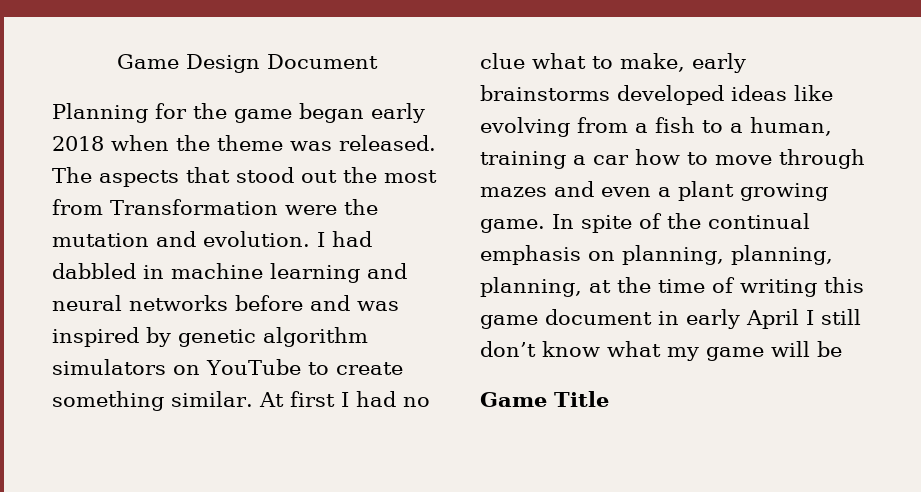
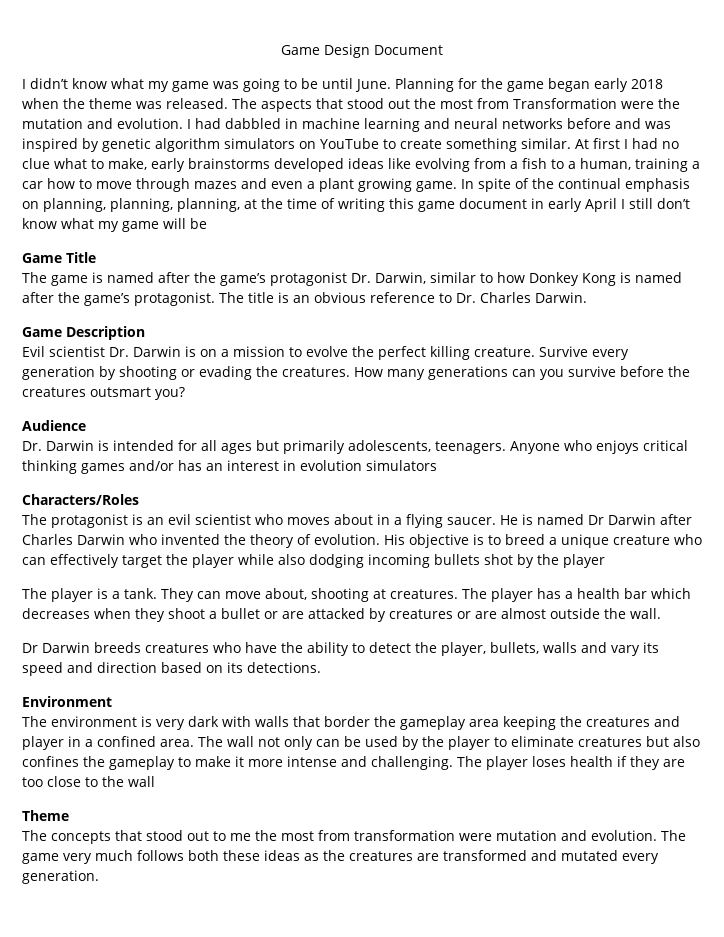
+ I didn’t know what my game was going to be until June.
+ The game is named after the game’s protagonist Dr. Darwin, similar to how Donkey Kong is named after the game’s protagonist. The title is an obvious reference to Dr. Charles Darwin.
+ Game Description
+ Evil scientist Dr. Darwin is on a mission to evolve the perfect killing creature. Survive every generation by shooting or evading the creatures. How many generations can you survive before the creatures outsmart you?
+ Audience
+ Dr. Darwin is intended for all ages but primarily adolescents, teenagers. Anyone who enjoys critical thinking games and/or has an interest in evolution simulators
+ Characters/Roles
+ The protagonist is an evil scientist who moves about in a flying saucer. He is named Dr Darwin after Charles Darwin who invented the theory of evolution. His objective is to breed a unique creature who can effectively target the player while also dodging incoming bullets shot by the player
+ The player is a tank. They can move about, shooting at creatures. The player has a health bar which decreases when they shoot a bullet or are attacked by creatures or are almost outside the wall.
+ Dr Darwin breeds creatures who have the ability to detect the player, bullets, walls and vary its speed and direction based on its detections.
+ Environment
+ The environment is very dark with walls that border the gameplay area keeping the creatures and player in a confined area. The wall not only can be used by the player to eliminate creatures but also confines the gameplay to make it more intense and challenging. The player loses health if they are too close to the wall
+ Theme
+ The concepts that stood out to me the most from transformation were mutation and evolution. The game very much follows both these ideas as the creatures are transformed and mutated every generation.

